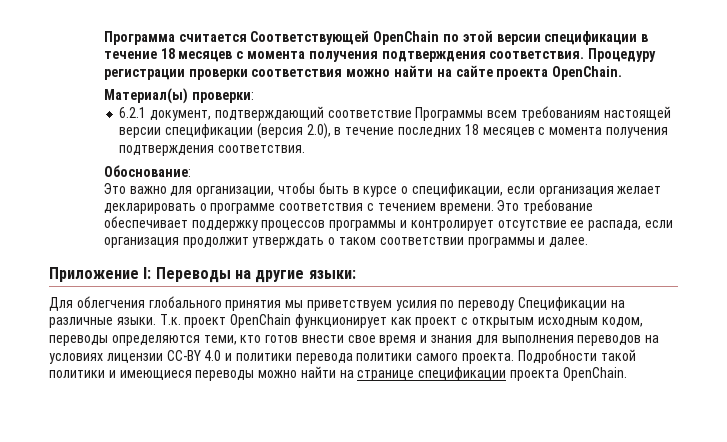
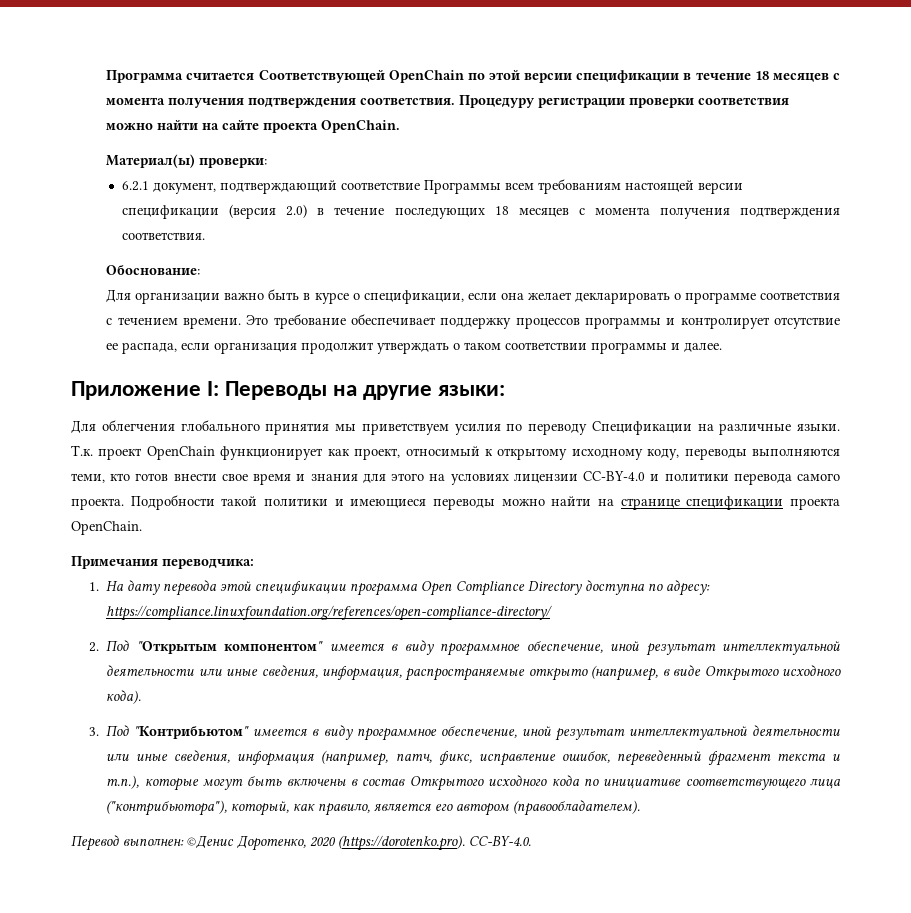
- 6.2.1 документ, подтверждающий соответствие Программы всем требованиям настоящей версии спецификации (версия 2.0), в течение последних 18 месяцев с момента получения подтверждения соответствия.
+ 6.2.1 документ, подтверждающий соответствие Программы всем требованиям настоящей версии спецификации (версия 2.0) в течение последующих 18 месяцев с момента получения подтверждения соответствия.
- Это важно для организации, чтобы быть в курсе о спецификации, если организация желает декларировать о программе соответствия с течением времени.
+ Для организации важно быть в курсе о спецификации, если она желает декларировать о программе соответствия с течением времени.
- Т.к. проект OpenChain функционирует как проект с открытым исходным кодом, переводы определяются теми, кто готов внести свое время и знания для выполнения переводов на условиях лицензии CC-BY 4.0 и политики перевода политики самого проекта.
+ Т.к. проект OpenChain функционирует как проект, относимый к открытому исходному коду, переводы выполняются теми, кто готов внести свое время и знания для этого на условиях лицензии CC-BY-4.0 и политики перевода самого проекта.
+ Примечания переводчика:
+ 1. На дату перевода этой спецификации программа Open Compliance Directory доступна по адресу: https://compliance.linuxfoundation.org/references/open-compliance-directory/
+ 2. Под "Открытым компонентом" имеется в виду программное обеспечение, иной результат интеллектуальной деятельности или иные сведения, информация, распространяемые открыто (например, в виде Открытого исходного кода).
+ 3. Под "Контрибьютом" имеется в виду программное обеспечение, иной результат интеллектуальной деятельности или иные сведения, информация (например, патч, фикс, исправление ошибок, переведенный фрагмент текста и т.п.), которые могут быть включены в состав Открытого исходного кода по инициативе соответствующего лица ("контрибьютора"), который, как правило, является его автором (правообладателем).
+ Перевод выполнен: ©Денис Доротенко, 2020 (https://dorotenko.pro). CC-BY-4.0.

